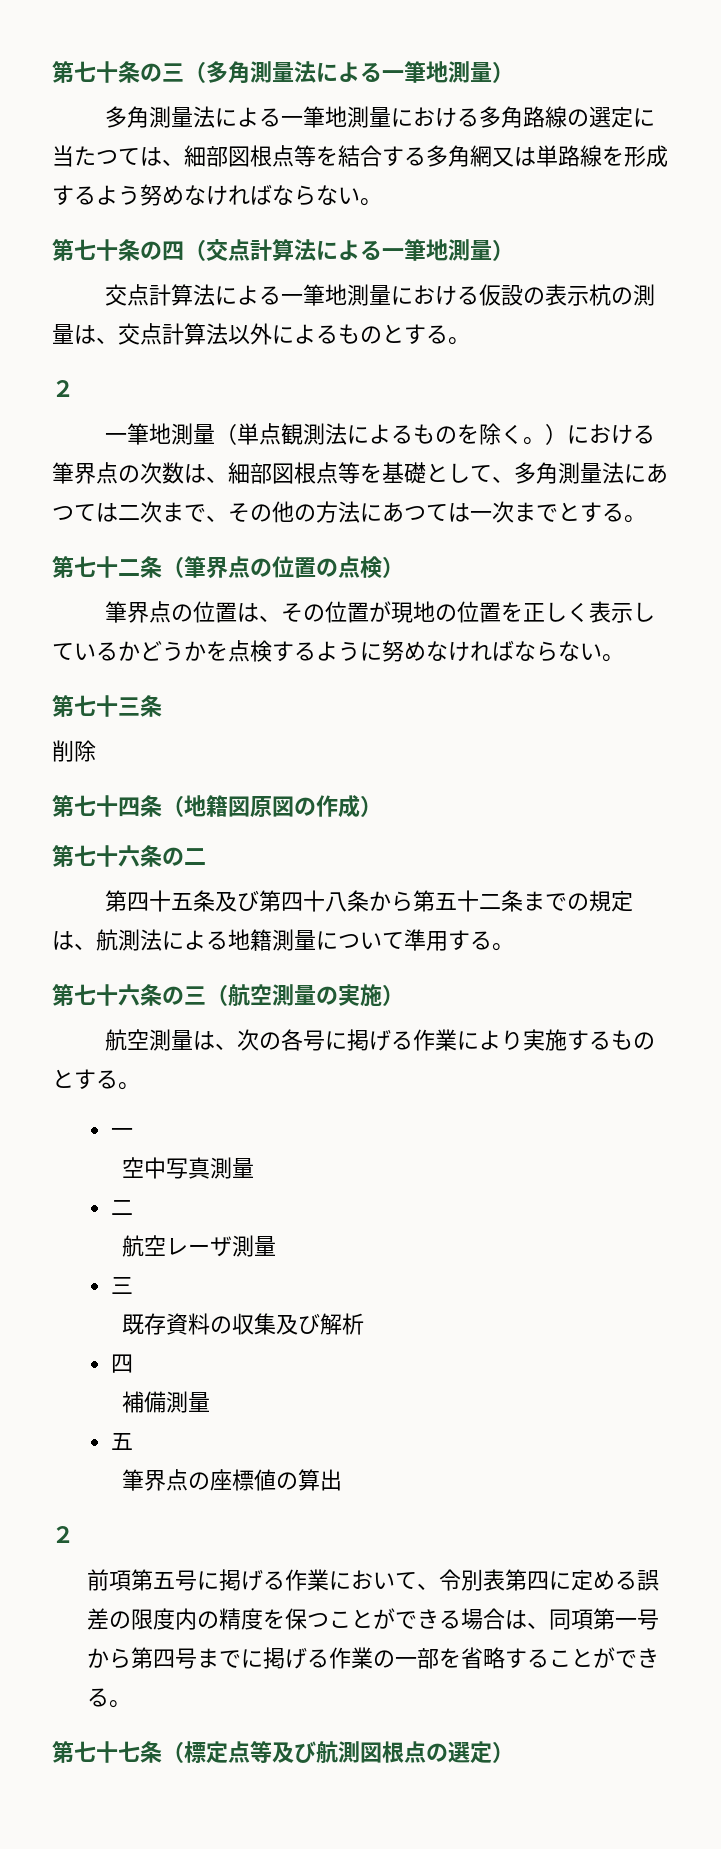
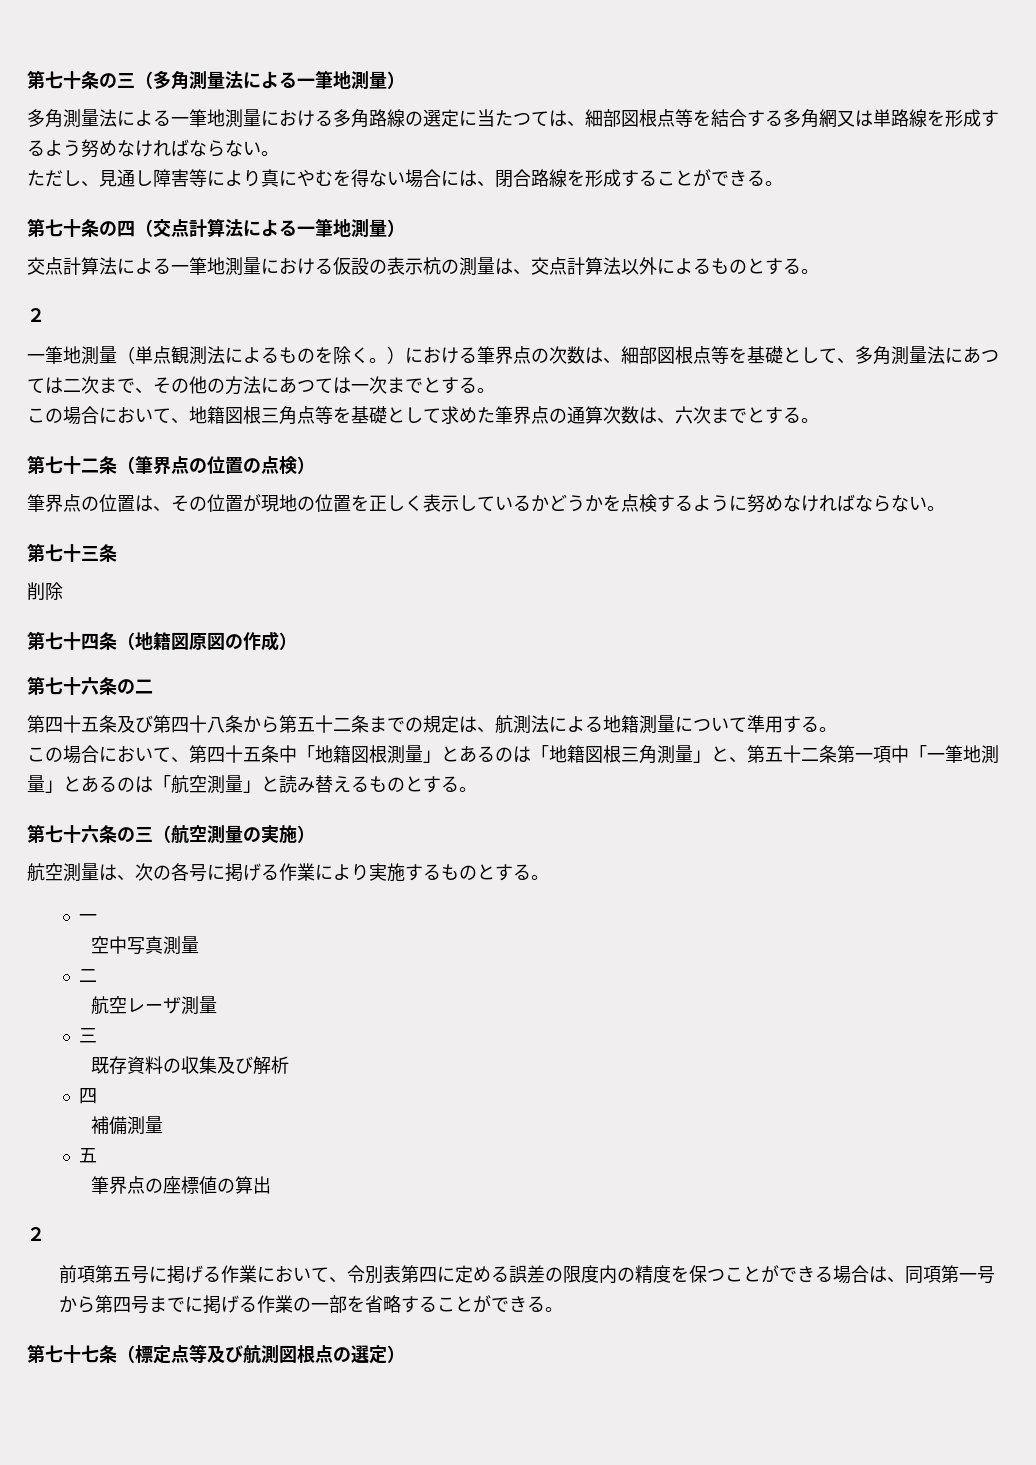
+ ただし、見通し障害等により真にやむを得ない場合には、閉合路線を形成することができる。
+ この場合において、地籍図根三角点等を基礎として求めた筆界点の通算次数は、六次までとする。
+ この場合において、第四十五条中「地籍図根測量」とあるのは「地籍図根三角測量」と、第五十二条第一項中「一筆地測量」とあるのは「航空測量」と読み替えるものとする。

